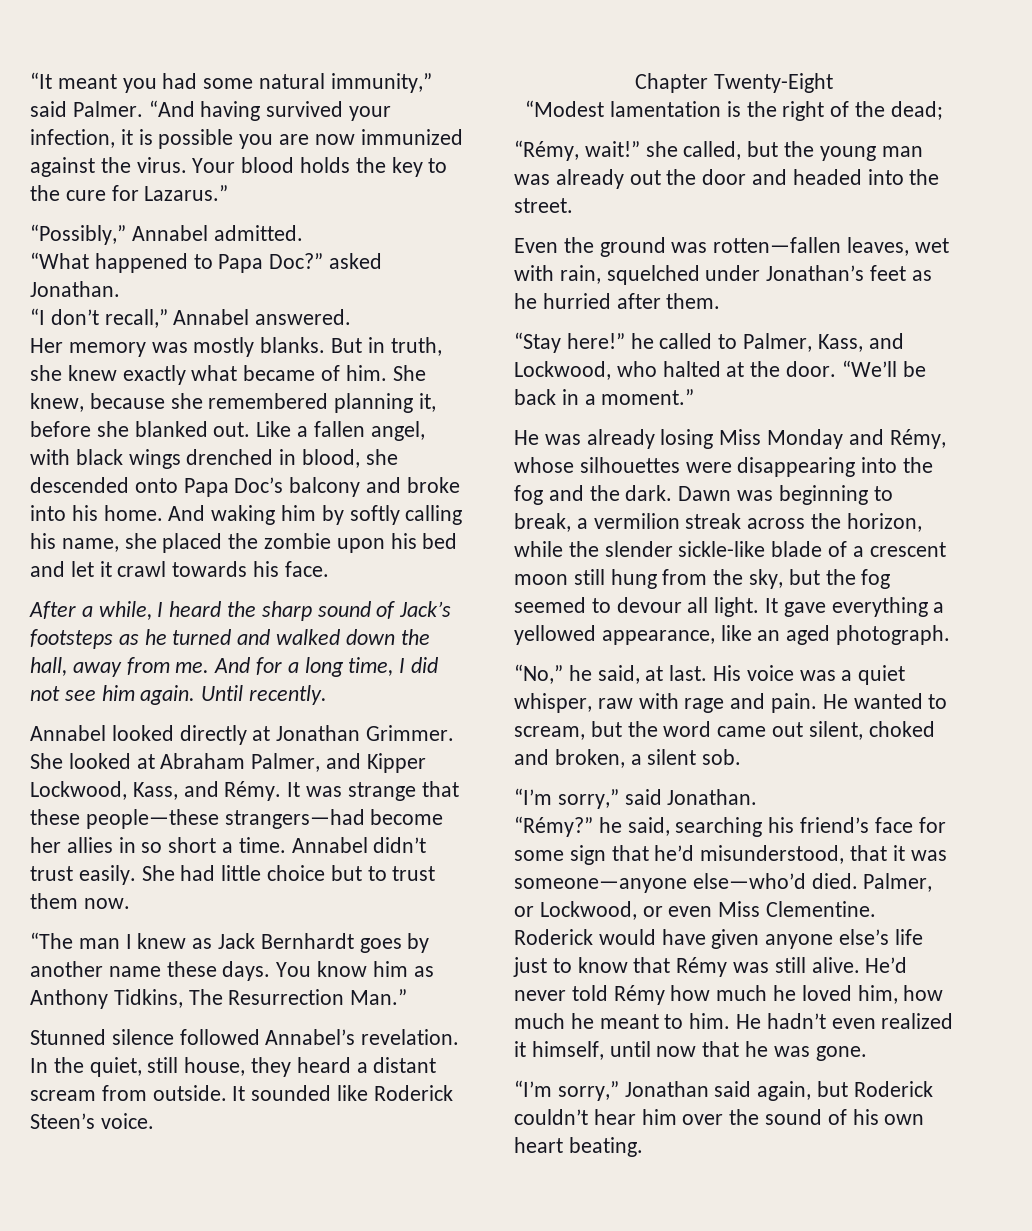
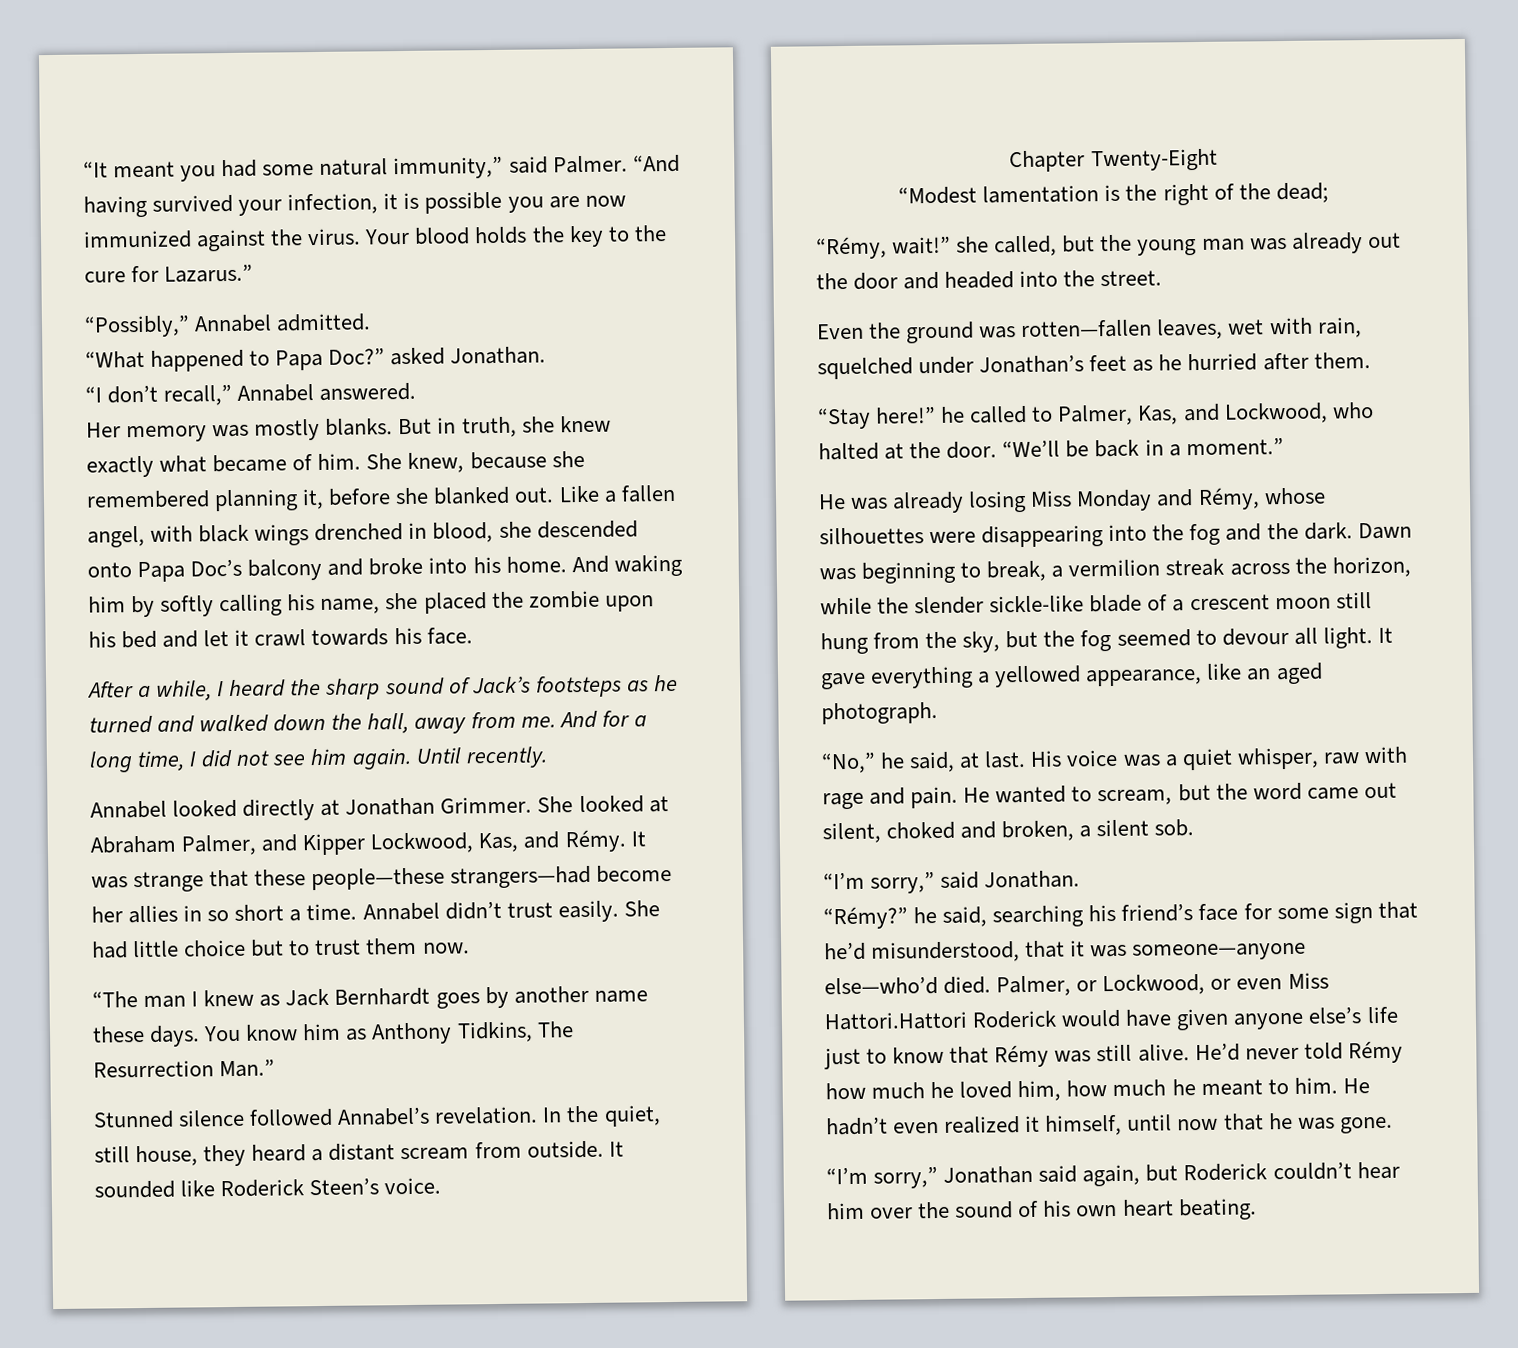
- She looked at Abraham Palmer, and Kipper Lockwood, Kass, and Rémy.
+ She looked at Abraham Palmer, and Kipper Lockwood, Kas, and Rémy.
- “Stay here!” he called to Palmer, Kass, and Lockwood, who halted at the door.
+ “Stay here!” he called to Palmer, Kas, and Lockwood, who halted at the door.
- Palmer, or Lockwood, or even Miss Clementine. Roderick would have given anyone else’s life just to know that Rémy was still alive.
+ Palmer, or Lockwood, or even Miss Hattori.Hattori Roderick would have given anyone else’s life just to know that Rémy was still alive.

